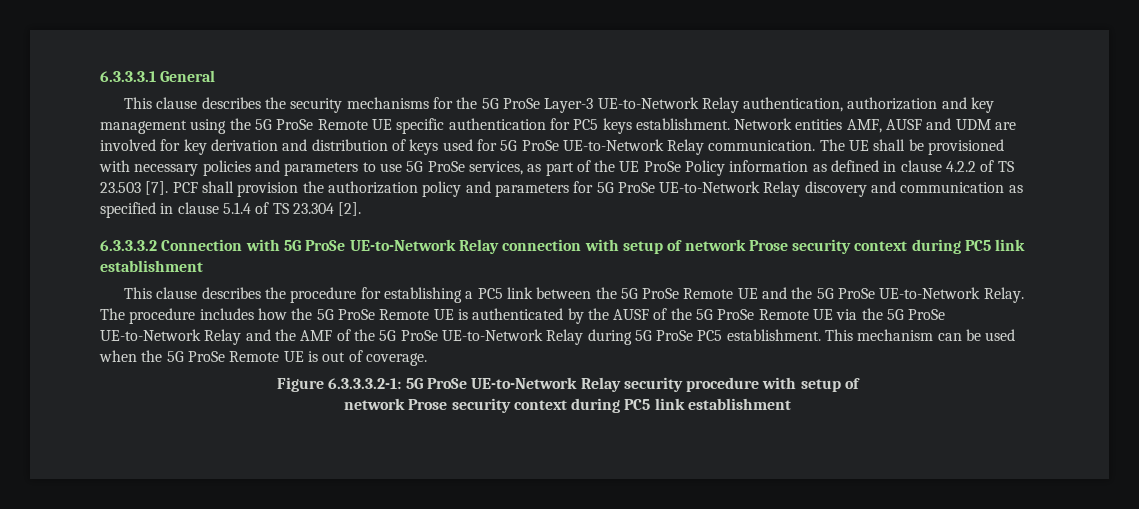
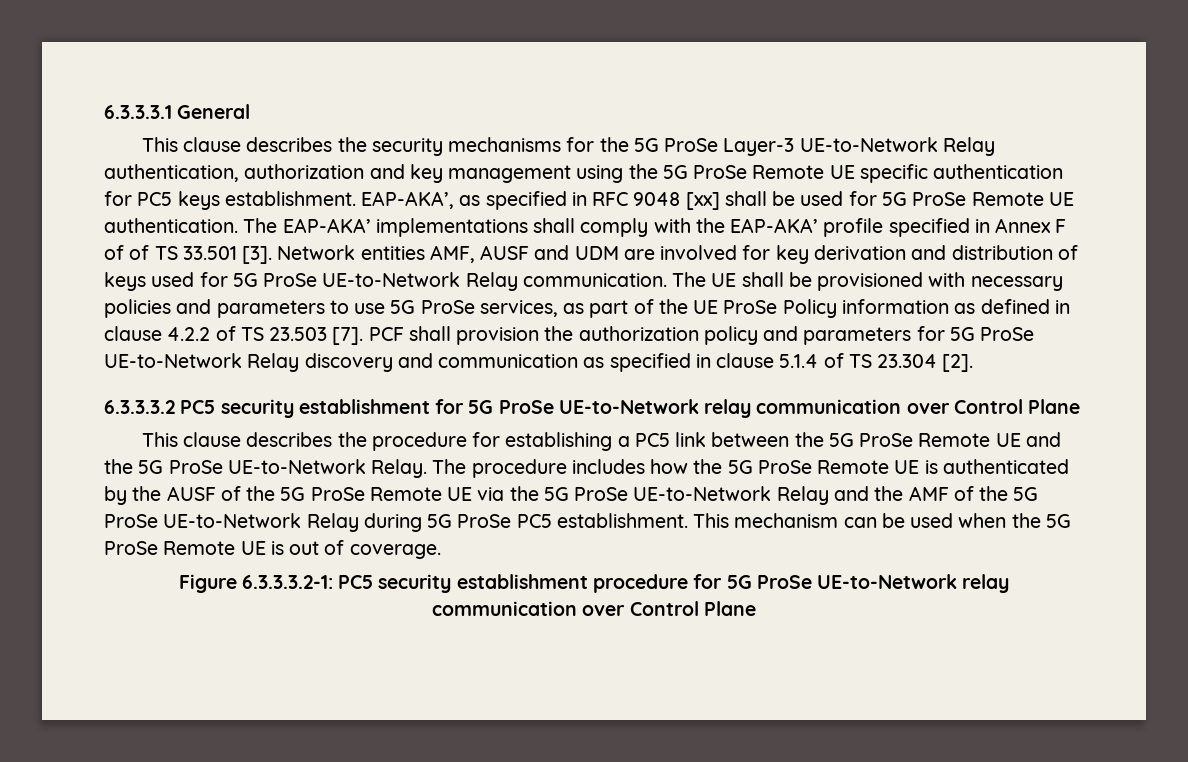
+ EAP-AKA’, as specified in RFC 9048 [xx] shall be used for 5G ProSe Remote UE authentication. The EAP-AKA’ implementations shall comply with the EAP-AKA’ profile specified in Annex F of of TS 33.501 [3].
- 6.3.3.3.2 Connection with 5G ProSe UE-to-Network Relay connection with setup of network Prose security context during PC5 link establishment
+ 6.3.3.3.2 PC5 security establishment for 5G ProSe UE-to-Network relay communication over Control Plane
- Figure 6.3.3.3.2-1: 5G ProSe UE-to-Network Relay security procedure with setup of
- network Prose security context during PC5 link establishment
+ Figure 6.3.3.3.2-1: PC5 security establishment procedure for 5G ProSe UE-to-Network relay communication over Control Plane

